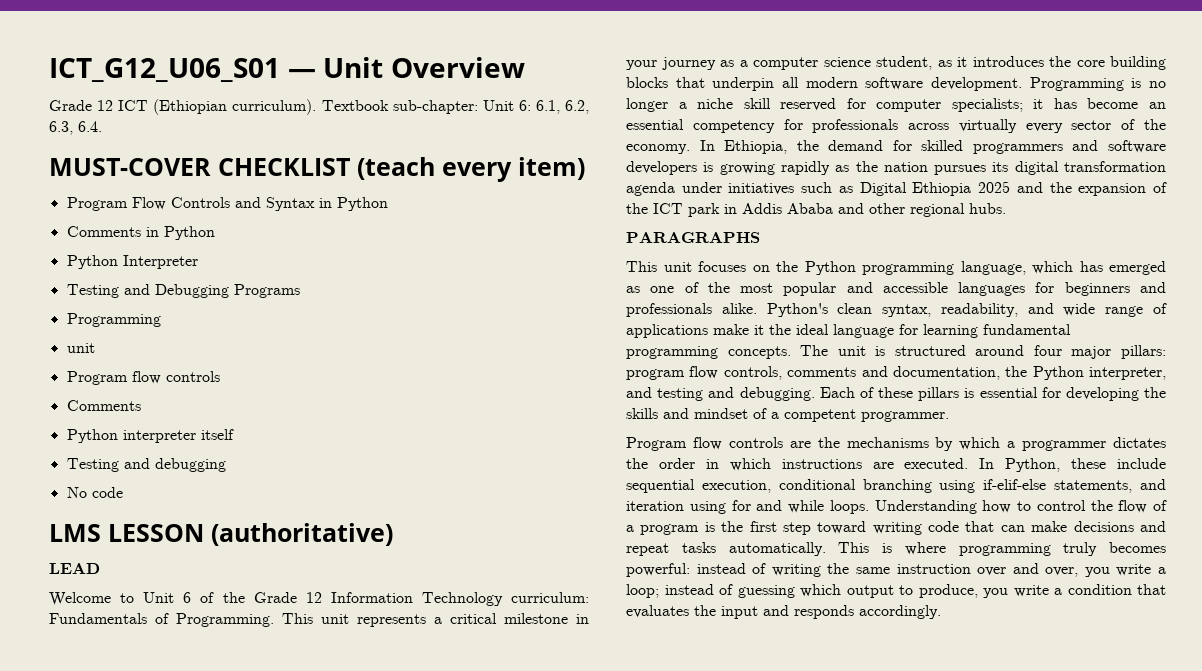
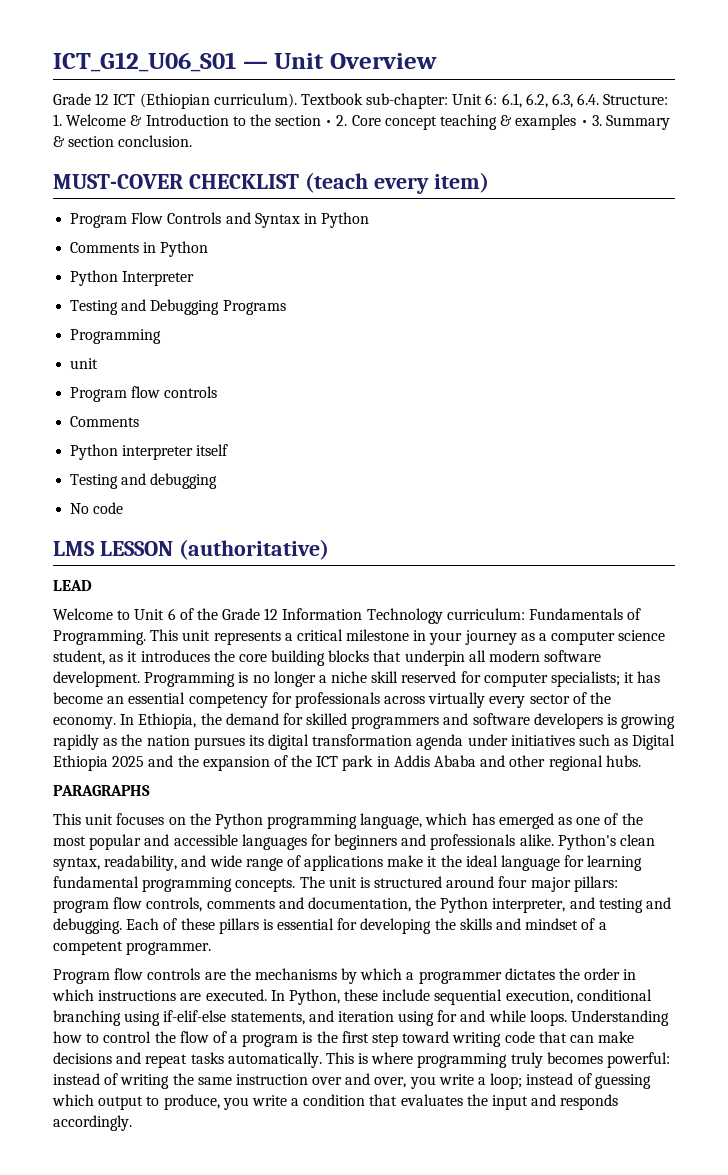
- Textbook sub-chapter: Unit 6: 6.1, 6.2, 6.3, 6.4.
+ Textbook sub-chapter: Unit 6: 6.1, 6.2, 6.3, 6.4. Structure: 1. Welcome & Introduction to the section • 2. Core concept teaching & examples • 3. Summary & section conclusion.

